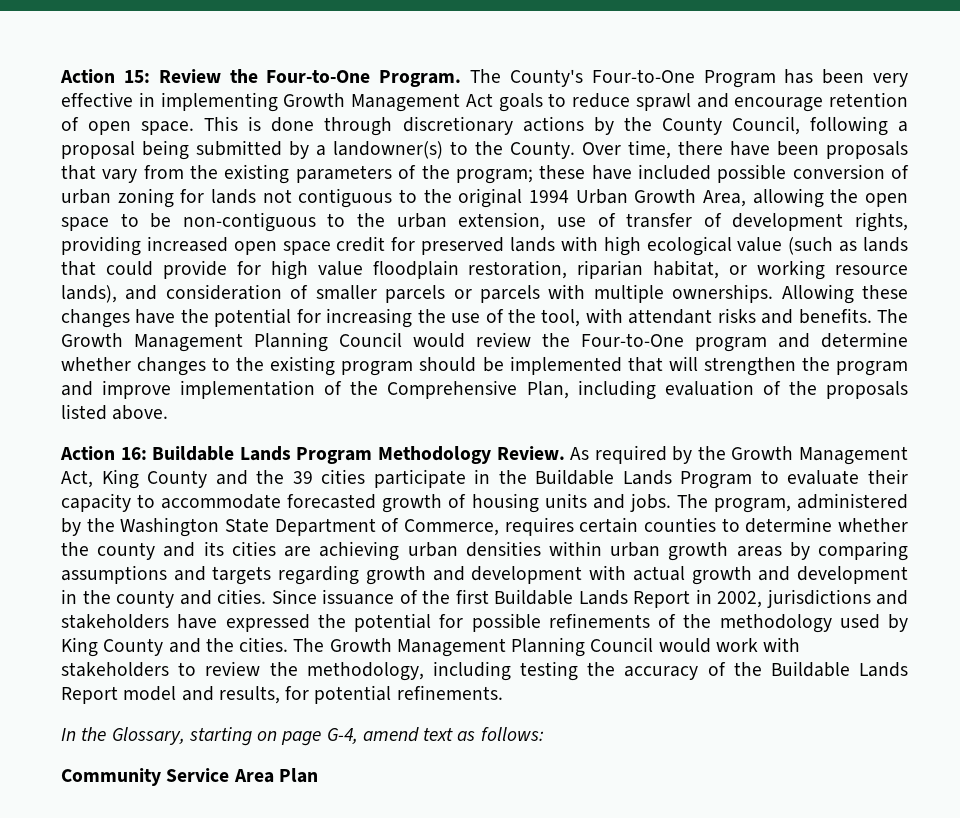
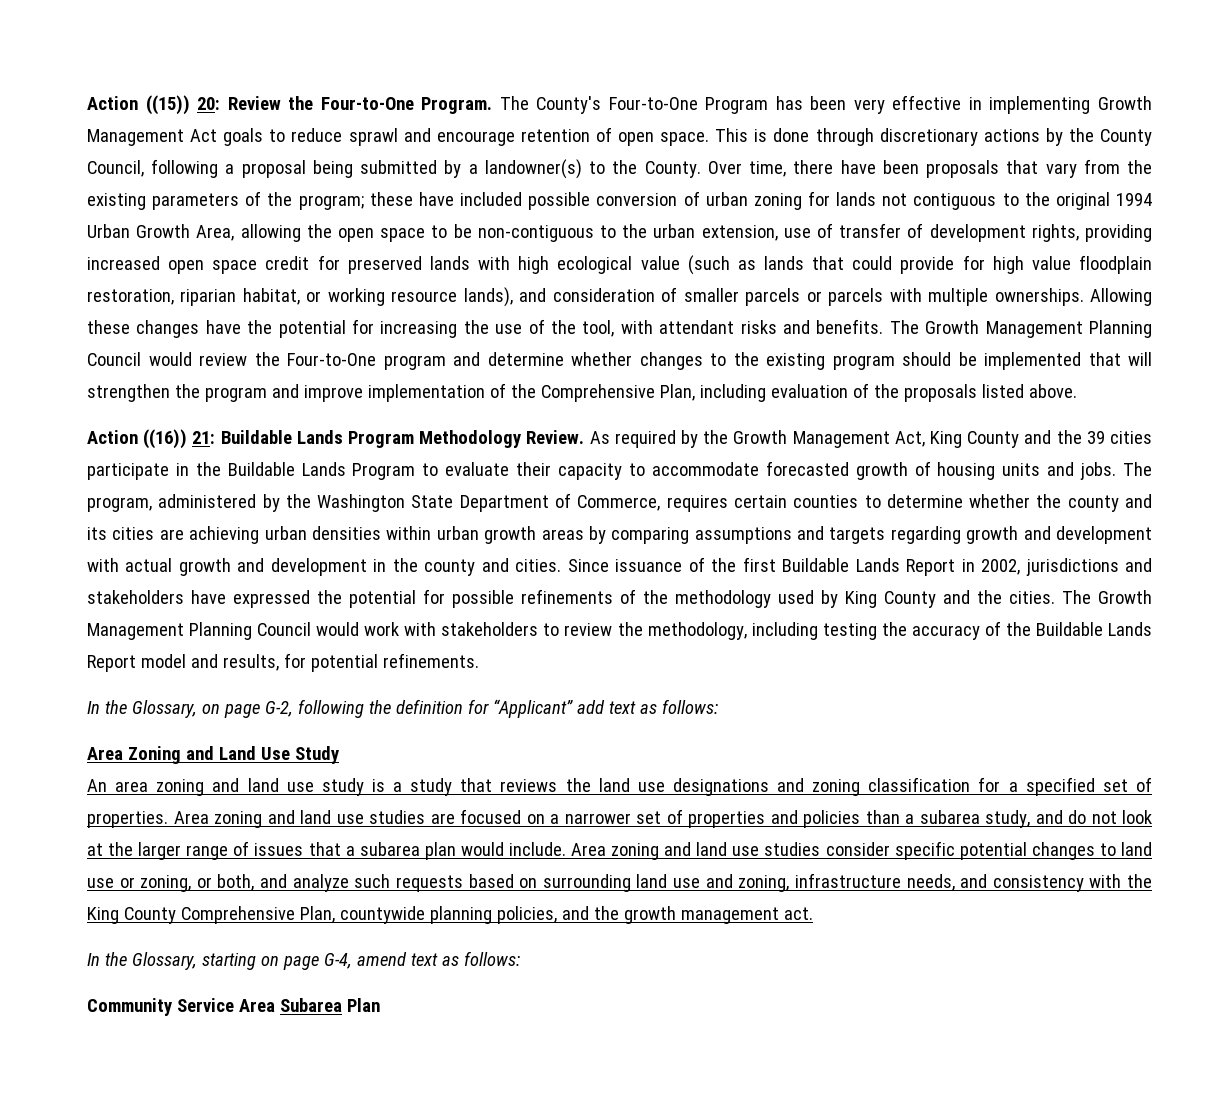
- Action 15: Review the Four-to-One Program.
+ Action ((15)) 20: Review the Four-to-One Program.
- Action 16: Buildable Lands Program Methodology Review.
+ Action ((16)) 21: Buildable Lands Program Methodology Review.
+ In the Glossary, on page G-2, following the definition for “Applicant” add text as follows:
+ Area Zoning and Land Use Study
+ An area zoning and land use study is a study that reviews the land use designations and zoning classification for a specified set of properties. Area zoning and land use studies are focused on a narrower set of properties and policies than a subarea study, and do not look at the larger range of issues that a subarea plan would include. Area zoning and land use studies consider specific potential changes to land use or zoning, or both, and analyze such requests based on surrounding land use and zoning, infrastructure needs, and consistency with the King County Comprehensive Plan, countywide planning policies, and the growth management act.
- Community Service Area Plan
+ Community Service Area Subarea Plan

